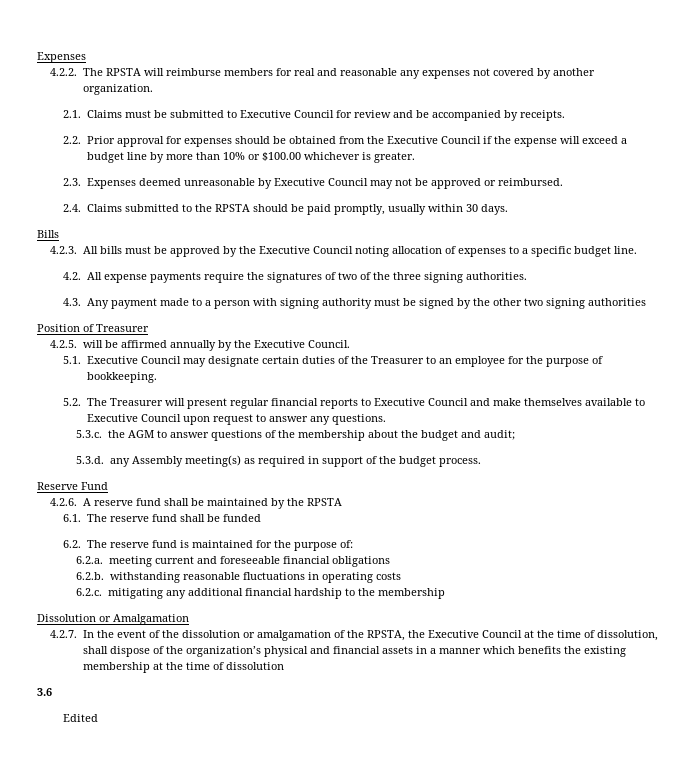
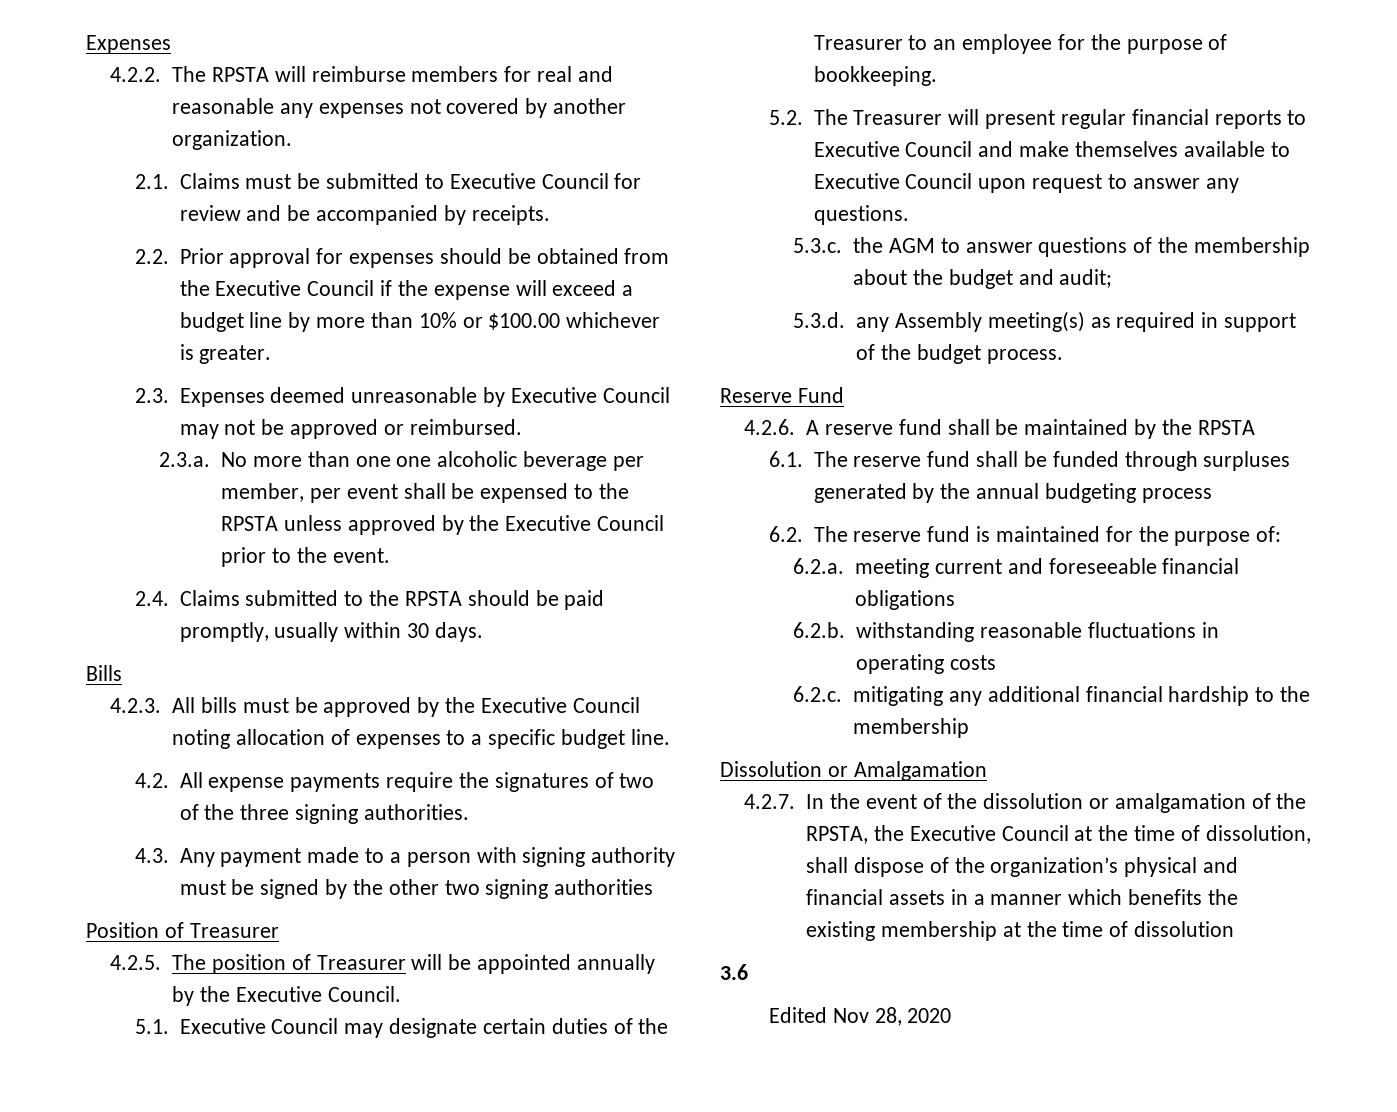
+ 2.3.a. No more than one one alcoholic beverage per member, per event shall be expensed to the RPSTA unless approved by the Executive Council prior to the event.
- 4.2.5. will be affirmed annually by the Executive Council.
+ 4.2.5. The position of Treasurer will be appointed annually by the Executive Council.
- 6.1. The reserve fund shall be funded
+ 6.1. The reserve fund shall be funded through surpluses generated by the annual budgeting process
- Edited
+ Edited Nov 28, 2020

